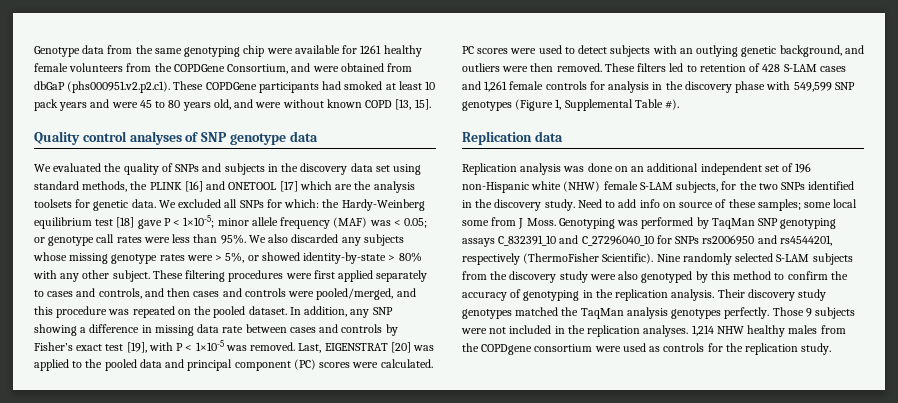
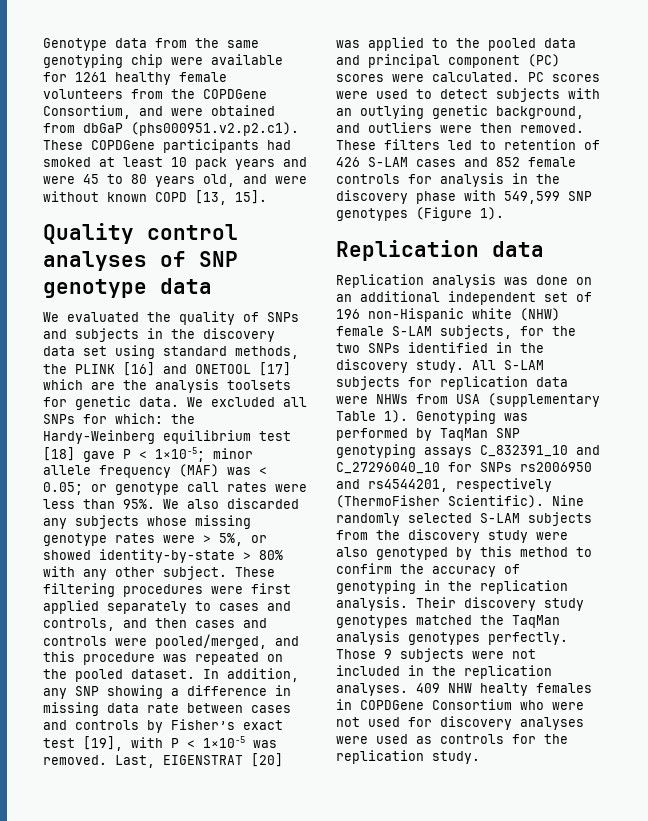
- These filters led to retention of 428 S-LAM cases and 1,261 female controls for analysis in the discovery phase with 549,599 SNP genotypes (Figure 1, Supplemental Table #).
+ These filters led to retention of 426 S-LAM cases and 852 female controls for analysis in the discovery phase with 549,599 SNP genotypes (Figure 1).
- Need to add info on source of these samples; some local some from J Moss.
+ All S-LAM subjects for replication data were NHWs from USA (supplementary Table 1).
- 1,214 NHW healthy males from the COPDgene consortium were used as controls for the replication study.
+ 409 NHW healty females in COPDGene Consortium who were not used for discovery analyses were used as controls for the replication study.

